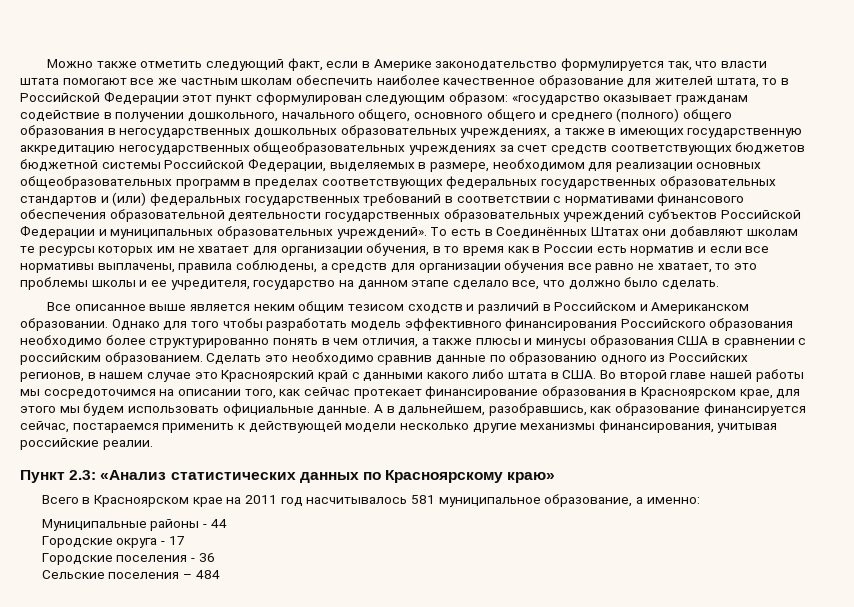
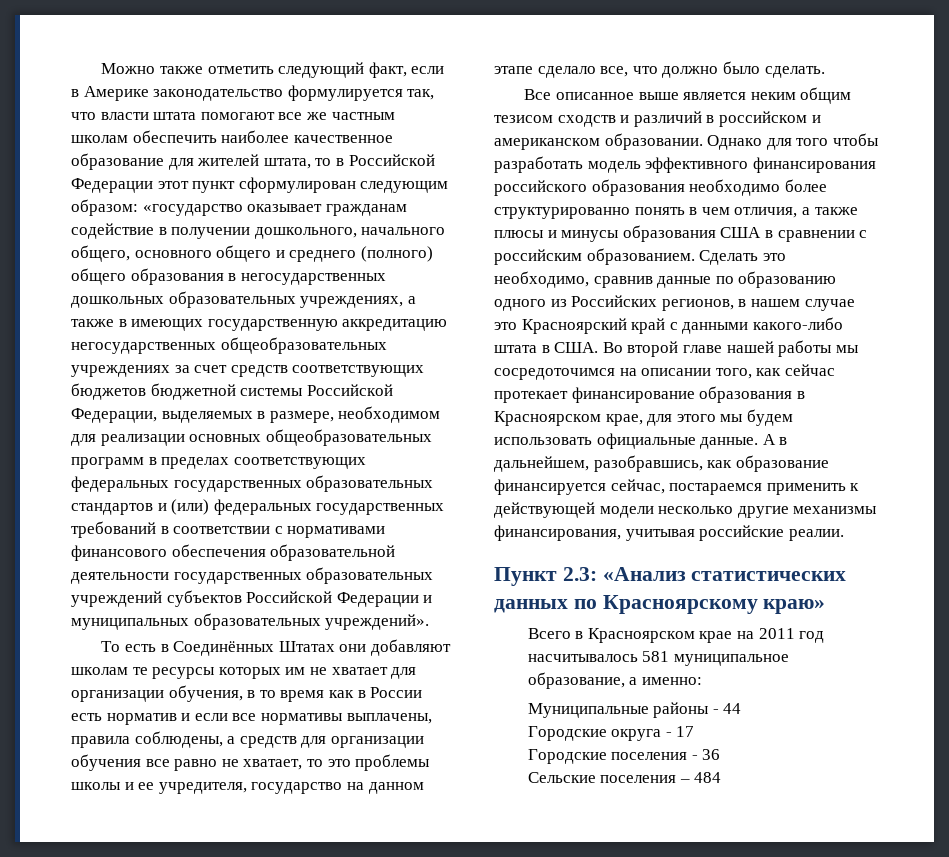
- «государство оказывает гражданам содействие в получении дошкольного, начального общего, основного общего и среднего (полного) общего образования в негосударственных дошкольных образовательных учреждениях, а также в имеющих государственную аккредитацию негосударственных общеобразовательных учреждениях за счет средств соответствующих бюджетов бюджетной системы Российской Федерации, выделяемых в размере, необходимом для реализации основных общеобразовательных программ в пределах соответствующих федеральных государственных образовательных стандартов и (или) федеральных государственных требований в соответствии с нормативами финансового обеспечения образовательной деятельности государственных образовательных учреждений субъектов Российской Федерации и муниципальных образовательных учреждений». То есть в Соединённых Штатах они добавляют школам те ресурсы которых им не хватает для организации обучения, в то время как в России есть норматив и если все нормативы выплачены, правила соблюдены, а средств для организации обучения все равно не хватает, то это проблемы школы и ее учредителя, государство на данном этапе сделало все, что должно было сделать.
+ «государство оказывает гражданам содействие в получении дошкольного, начального общего, основного общего и среднего (полного) общего образования в негосударственных дошкольных образовательных учреждениях, а также в имеющих государственную аккредитацию негосударственных общеобразовательных учреждениях за счет средств соответствующих бюджетов бюджетной системы Российской Федерации, выделяемых в размере, необходимом для реализации основных общеобразовательных программ в пределах соответствующих федеральных государственных образовательных стандартов и (или) федеральных государственных требований в соответствии с нормативами финансового обеспечения образовательной деятельности государственных образовательных учреждений субъектов Российской Федерации и муниципальных образовательных учреждений».
+ То есть в Соединённых Штатах они добавляют школам те ресурсы которых им не хватает для организации обучения, в то время как в России есть норматив и если все нормативы выплачены, правила соблюдены, а средств для организации обучения все равно не хватает, то это проблемы школы и ее учредителя, государство на данном этапе сделало все, что должно было сделать.
- Все описанное выше является неким общим тезисом сходств и различий в Российском и Американском образовании.
+ Все описанное выше является неким общим тезисом сходств и различий в российском и американском образовании.
- Однако для того чтобы разработать модель эффективного финансирования Российского образования необходимо более структурированно понять в чем отличия, а также плюсы и минусы образования США в сравнении с российским образованием.
+ Однако для того чтобы разработать модель эффективного финансирования российского образования необходимо более структурированно понять в чем отличия, а также плюсы и минусы образования США в сравнении с российским образованием.
- Сделать это необходимо сравнив данные по образованию одного из Российских регионов, в нашем случае это Красноярский край с данными какого либо штата в США. Во второй главе нашей работы мы сосредоточимся на описании того, как сейчас протекает финансирование образования в Красноярском крае, для этого мы будем использовать официальные данные.
+ Сделать это необходимо, сравнив данные по образованию одного из Российских регионов, в нашем случае это Красноярский край с данными какого-либо штата в США. Во второй главе нашей работы мы сосредоточимся на описании того, как сейчас протекает финансирование образования в Красноярском крае, для этого мы будем использовать официальные данные.

